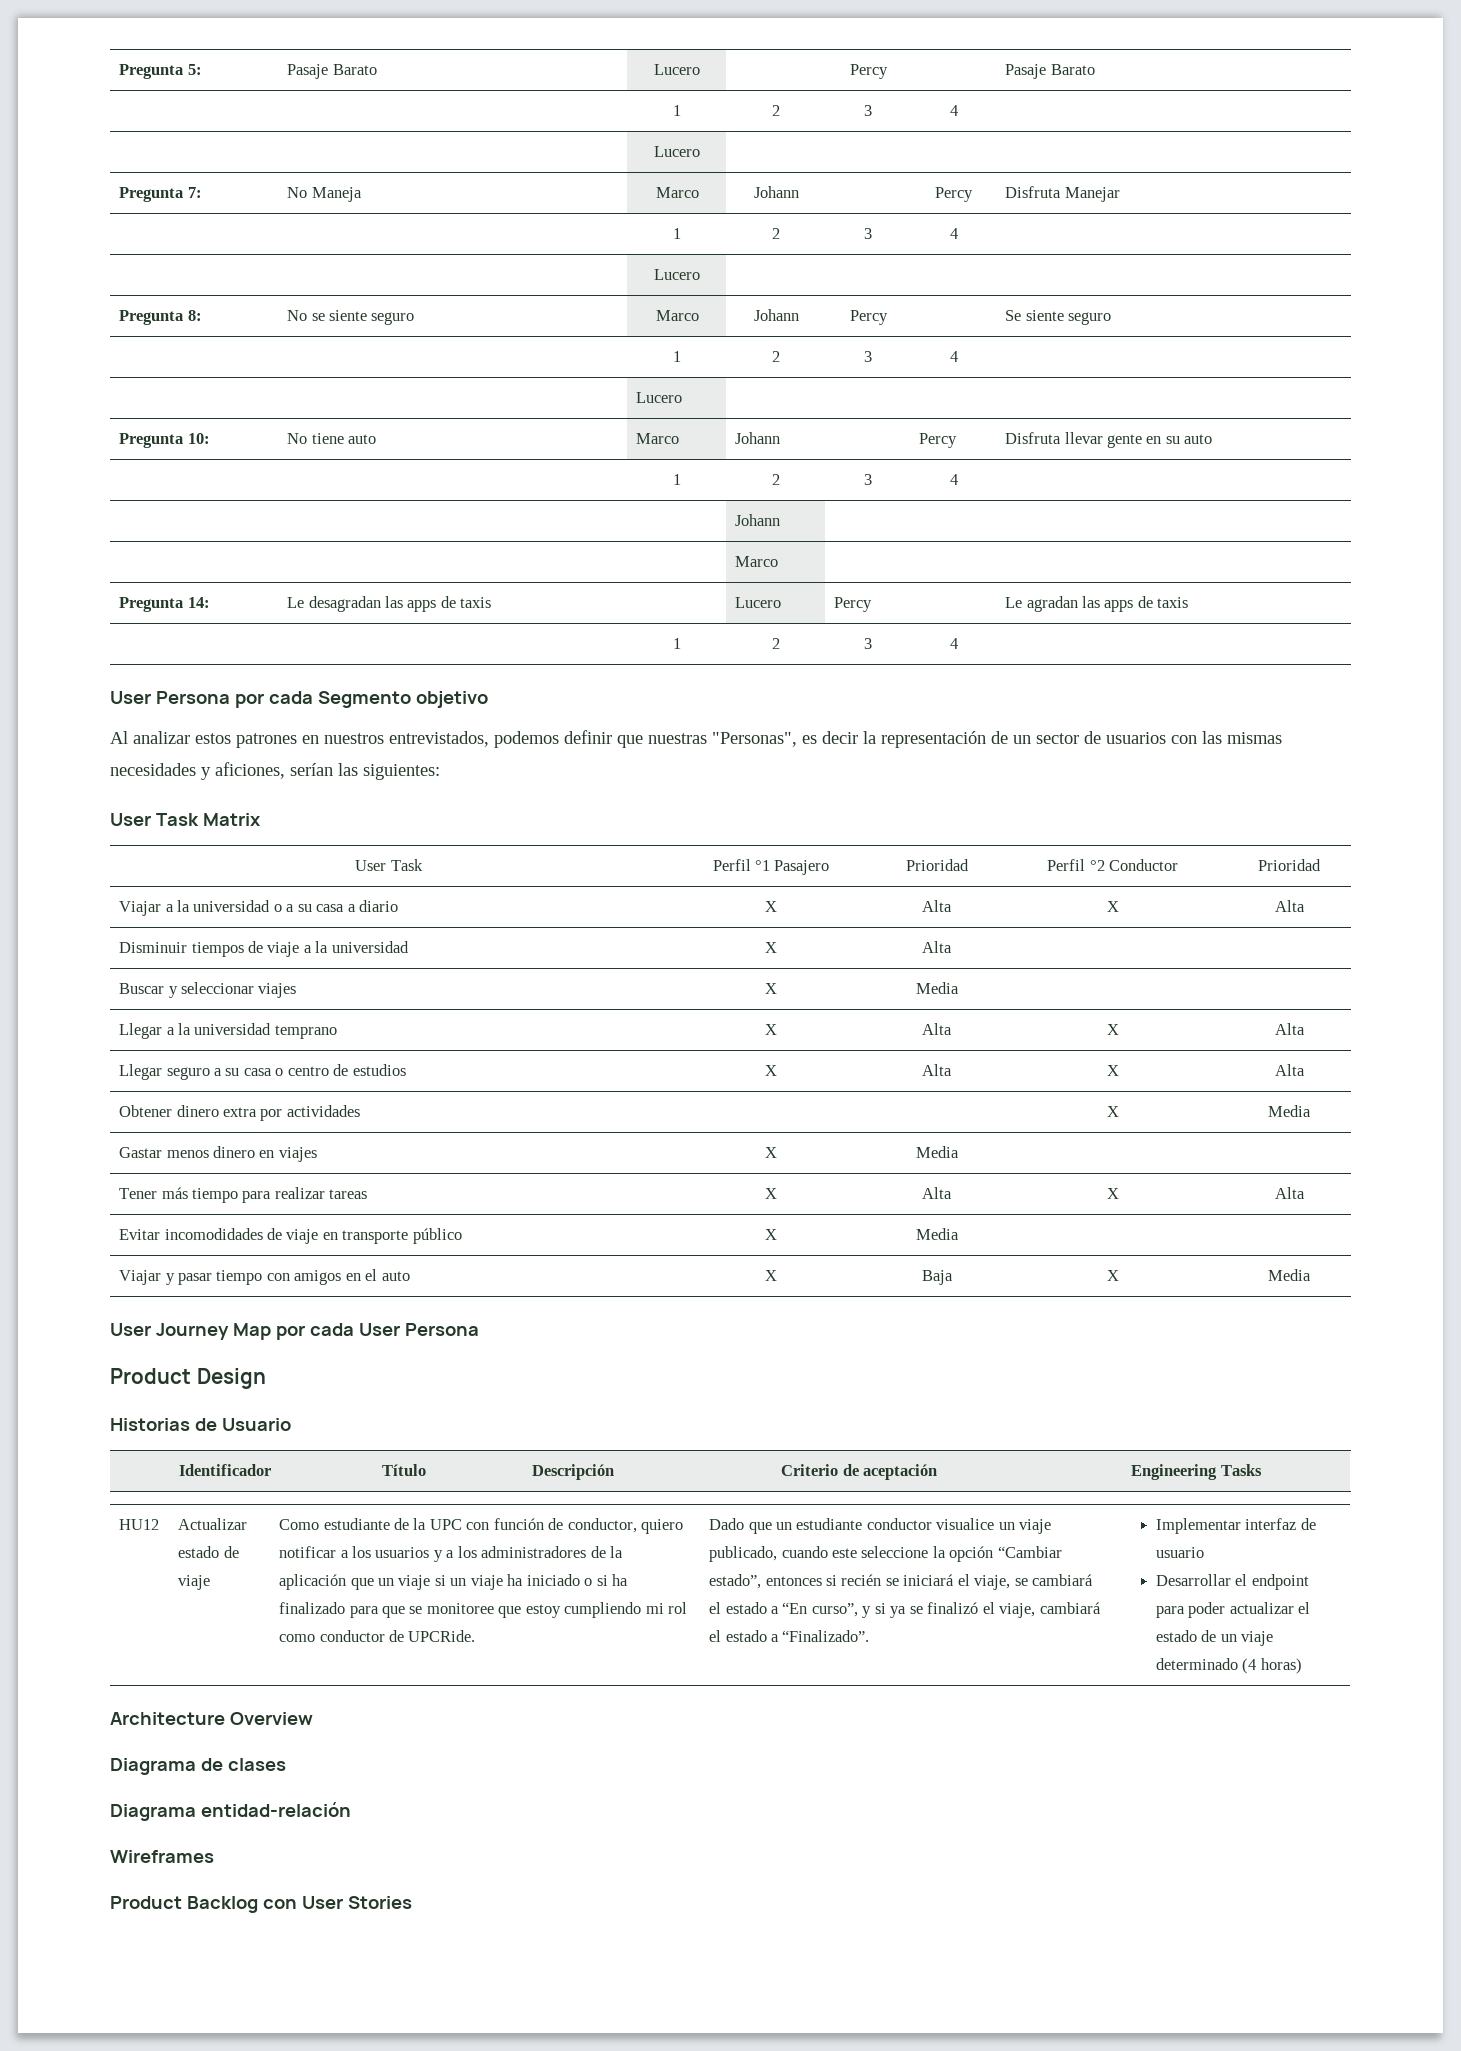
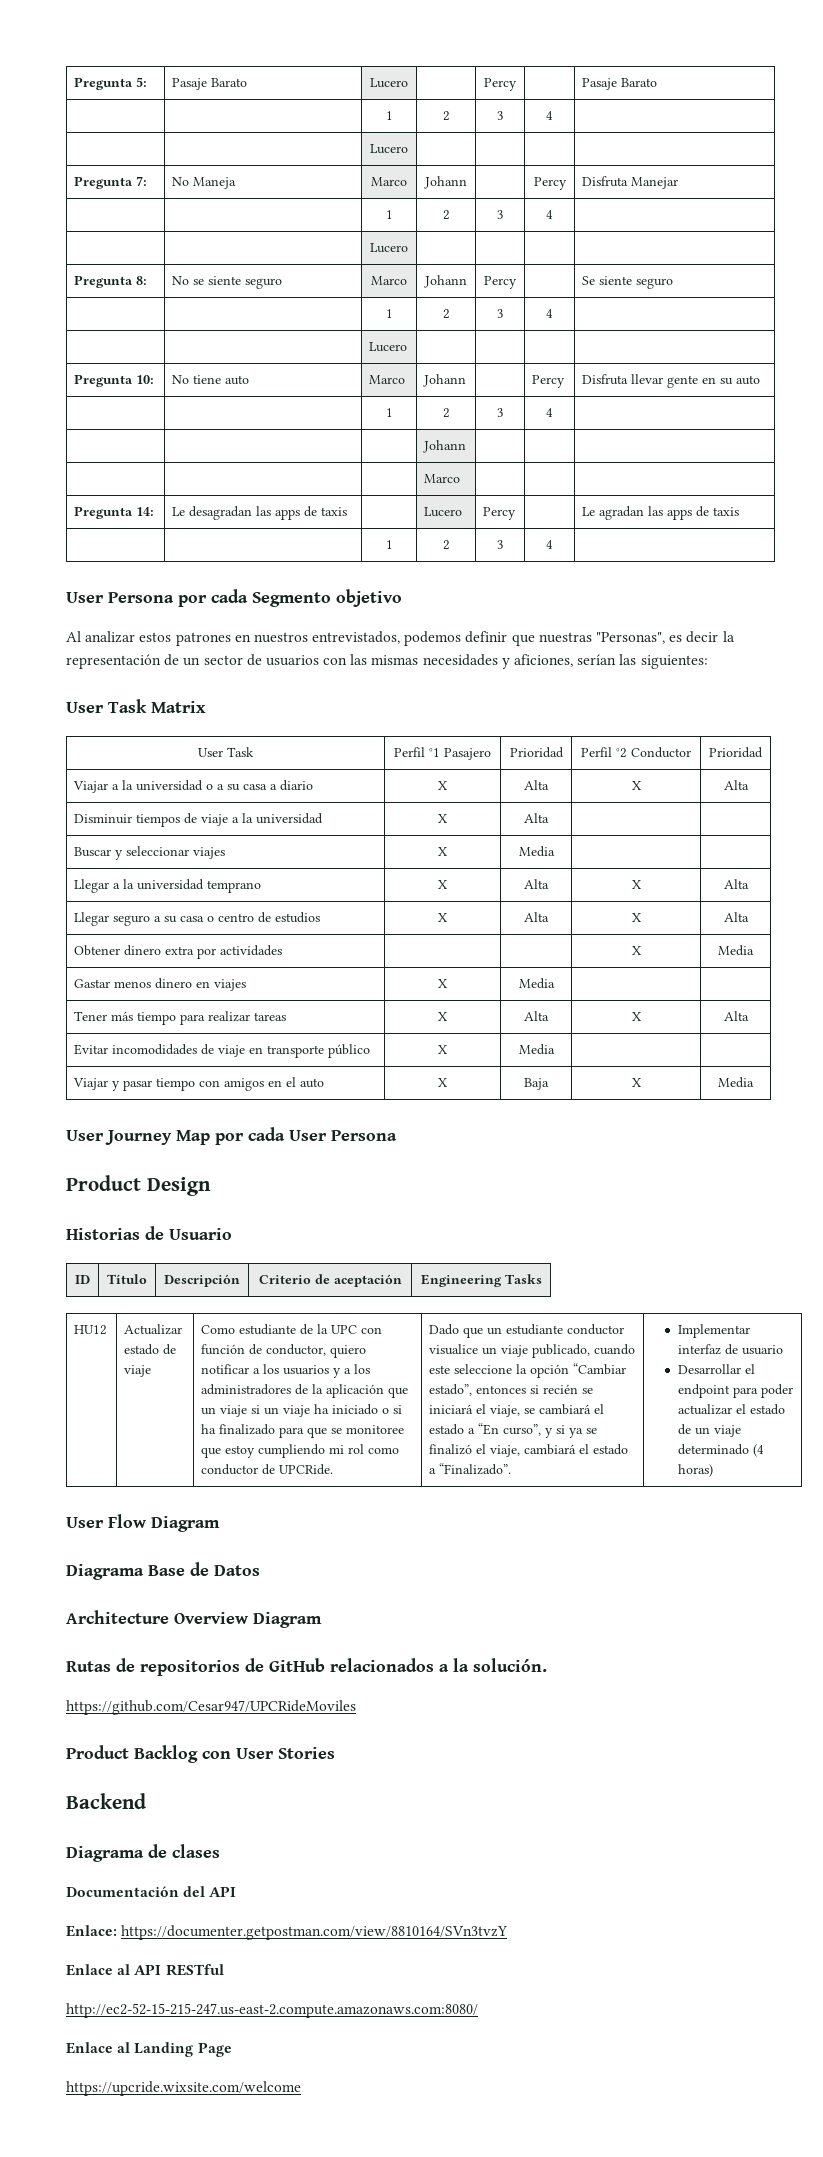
- Identificador | Título | Descripción | Criterio de aceptación | Engineering Tasks
+ ID | Título | Descripción | Criterio de aceptación | Engineering Tasks
- Architecture Overview
- Diagrama de clases
- Diagrama entidad-relación
- Wireframes
+ User Flow Diagram
+ Diagrama Base de Datos
+ Architecture Overview Diagram
+ Rutas de repositorios de GitHub relacionados a la solución.
+ https://github.com/Cesar947/UPCRideMoviles
+ Backend
+ Diagrama de clases
+ Documentación del API
+ Enlace: https://documenter.getpostman.com/view/8810164/SVn3tvzY
+ Enlace al API RESTful
+ http://ec2-52-15-215-247.us-east-2.compute.amazonaws.com:8080/
+ Enlace al Landing Page
+ https://upcride.wixsite.com/welcome

